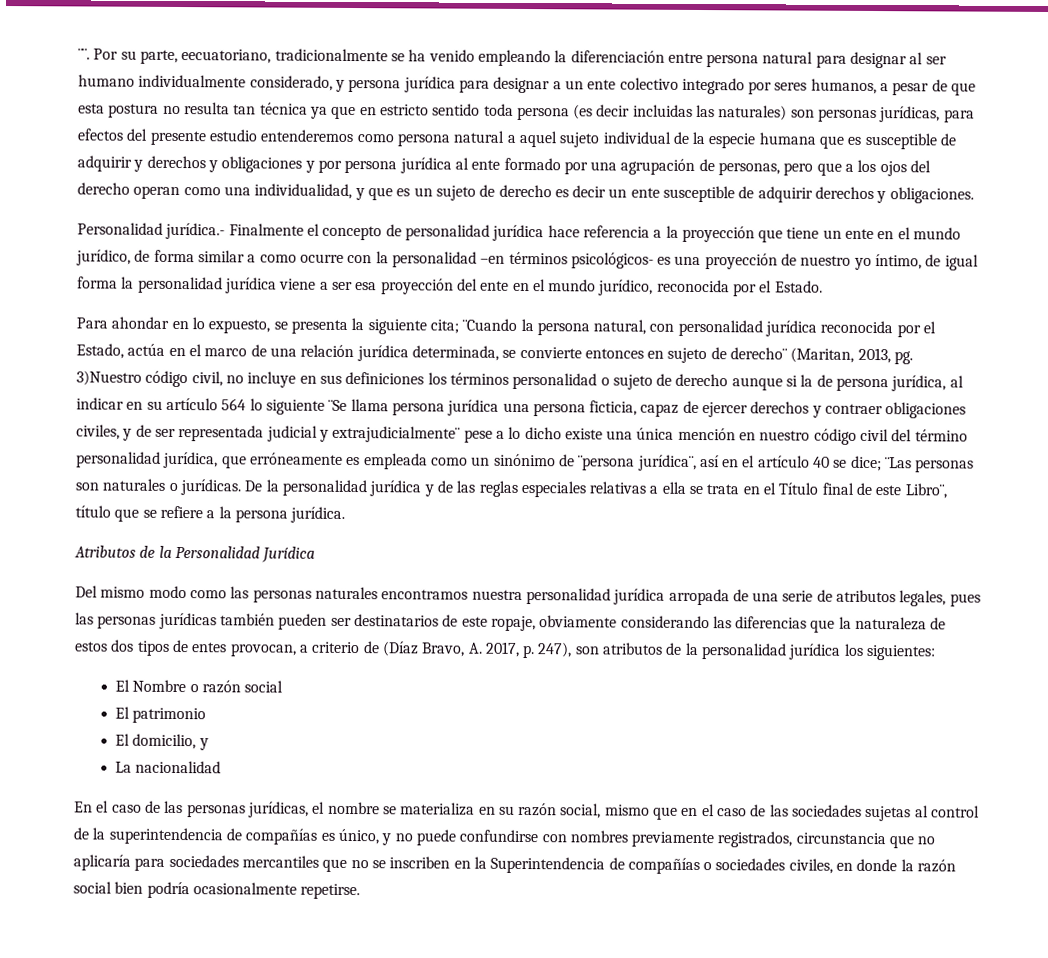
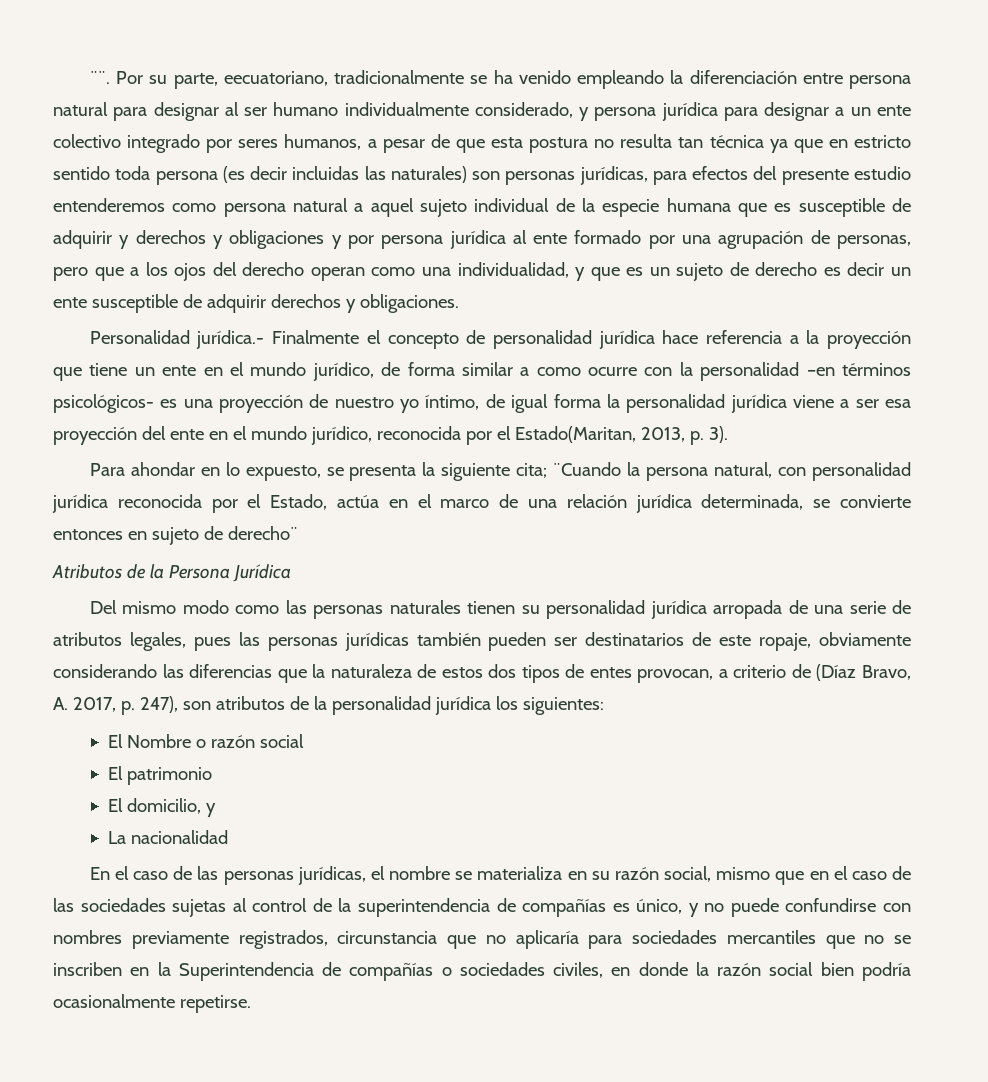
- Personalidad jurídica.- Finalmente el concepto de personalidad jurídica hace referencia a la proyección que tiene un ente en el mundo jurídico, de forma similar a como ocurre con la personalidad –en términos psicológicos- es una proyección de nuestro yo íntimo, de igual forma la personalidad jurídica viene a ser esa proyección del ente en el mundo jurídico, reconocida por el Estado.
+ Personalidad jurídica.- Finalmente el concepto de personalidad jurídica hace referencia a la proyección que tiene un ente en el mundo jurídico, de forma similar a como ocurre con la personalidad –en términos psicológicos- es una proyección de nuestro yo íntimo, de igual forma la personalidad jurídica viene a ser esa proyección del ente en el mundo jurídico, reconocida por el Estado(Maritan, 2013, p. 3).
- Para ahondar en lo expuesto, se presenta la siguiente cita; ¨Cuando la persona natural, con personalidad jurídica reconocida por el Estado, actúa en el marco de una relación jurídica determinada, se convierte entonces en sujeto de derecho¨ (Maritan, 2013, pg. 3)Nuestro código civil, no incluye en sus definiciones los términos personalidad o sujeto de derecho aunque si la de persona jurídica, al indicar en su artículo 564 lo siguiente ¨Se llama persona jurídica una persona ficticia, capaz de ejercer derechos y contraer obligaciones civiles, y de ser representada judicial y extrajudicialmente¨ pese a lo dicho existe una única mención en nuestro código civil del término personalidad jurídica, que erróneamente es empleada como un sinónimo de ¨persona jurídica¨, así en el artículo 40 se dice; ¨Las personas son naturales o jurídicas. De la personalidad jurídica y de las reglas especiales relativas a ella se trata en el Título final de este Libro¨, título que se refiere a la persona jurídica.
+ Para ahondar en lo expuesto, se presenta la siguiente cita; ¨Cuando la persona natural, con personalidad jurídica reconocida por el Estado, actúa en el marco de una relación jurídica determinada, se convierte entonces en sujeto de derecho¨
- Atributos de la Personalidad Jurídica
+ Atributos de la Persona Jurídica
- Del mismo modo como las personas naturales encontramos nuestra personalidad jurídica arropada de una serie de atributos legales, pues las personas jurídicas también pueden ser destinatarios de este ropaje, obviamente considerando las diferencias que la naturaleza de estos dos tipos de entes provocan, a criterio de (Díaz Bravo, A. 2017, p. 247), son atributos de la personalidad jurídica los siguientes:
+ Del mismo modo como las personas naturales tienen su personalidad jurídica arropada de una serie de atributos legales, pues las personas jurídicas también pueden ser destinatarios de este ropaje, obviamente considerando las diferencias que la naturaleza de estos dos tipos de entes provocan, a criterio de (Díaz Bravo, A. 2017, p. 247), son atributos de la personalidad jurídica los siguientes:

